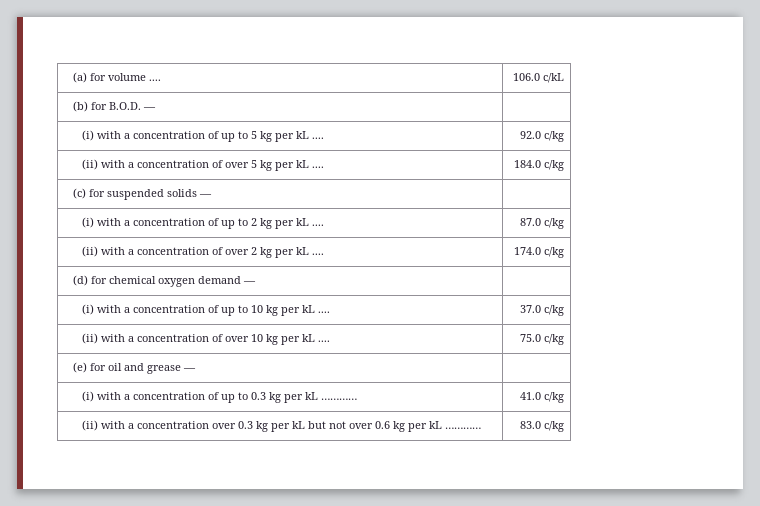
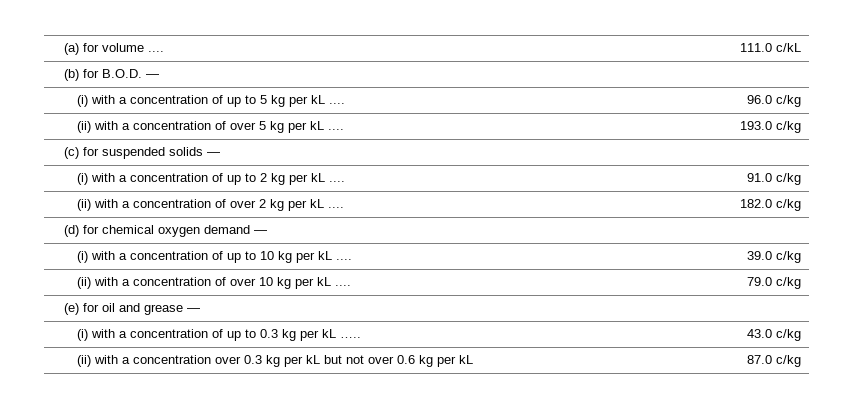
- (a) for volume .... | 106.0 c/kL
+ (a) for volume .... | 111.0 c/kL
- (i) with a concentration of up to 5 kg per kL .... | 92.0 c/kg
+ (i) with a concentration of up to 5 kg per kL .... | 96.0 c/kg
- (ii) with a concentration of over 5 kg per kL .... | 184.0 c/kg
+ (ii) with a concentration of over 5 kg per kL .... | 193.0 c/kg
- (i) with a concentration of up to 2 kg per kL .... | 87.0 c/kg
+ (i) with a concentration of up to 2 kg per kL .... | 91.0 c/kg
- (ii) with a concentration of over 2 kg per kL .... | 174.0 c/kg
+ (ii) with a concentration of over 2 kg per kL .... | 182.0 c/kg
- (i) with a concentration of up to 10 kg per kL .... | 37.0 c/kg
+ (i) with a concentration of up to 10 kg per kL .... | 39.0 c/kg
- (ii) with a concentration of over 10 kg per kL .... | 75.0 c/kg
+ (ii) with a concentration of over 10 kg per kL .... | 79.0 c/kg
- (i) with a concentration of up to 0.3 kg per kL ………… | 41.0 c/kg
+ (i) with a concentration of up to 0.3 kg per kL ….. | 43.0 c/kg
- (ii) with a concentration over 0.3 kg per kL but not over 0.6 kg per kL ………… | 83.0 c/kg
+ (ii) with a concentration over 0.3 kg per kL but not over 0.6 kg per kL | 87.0 c/kg

